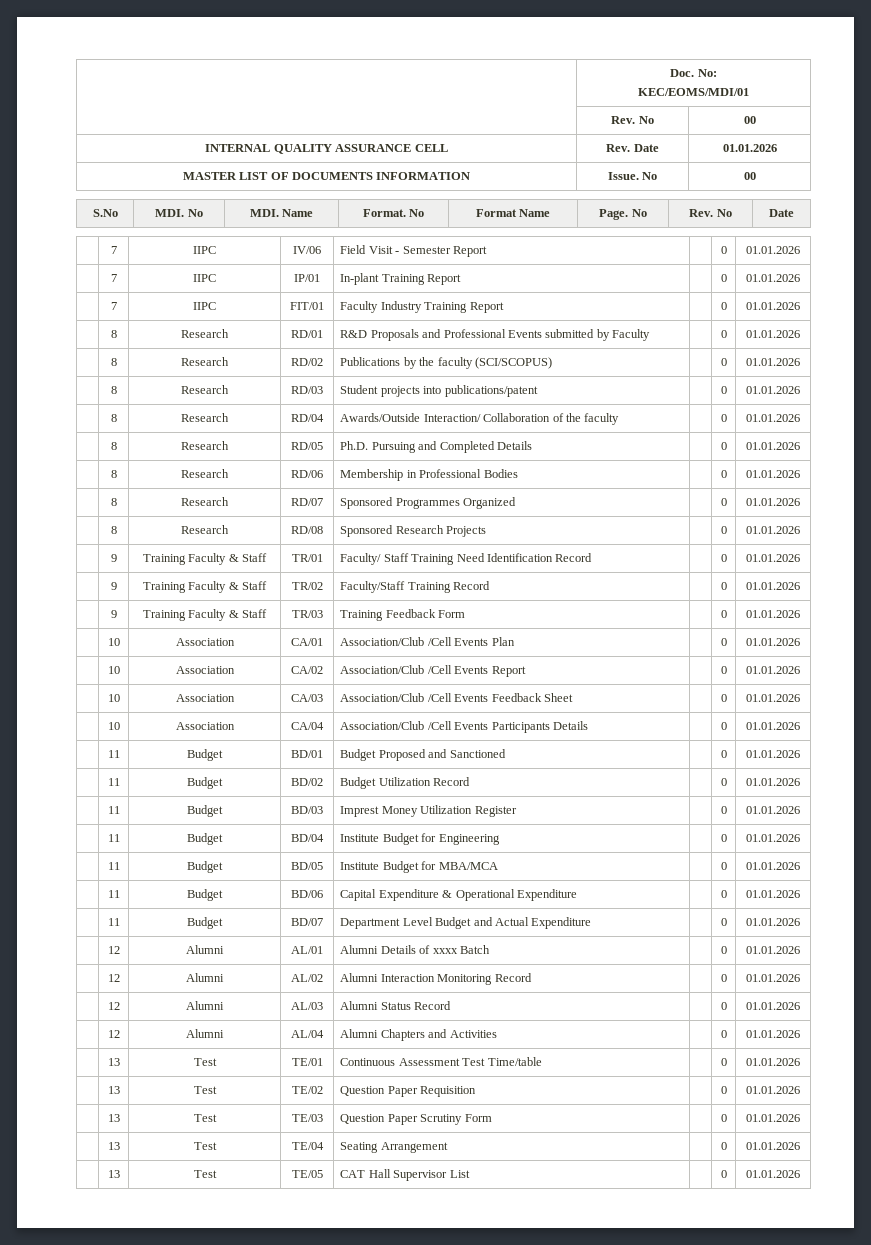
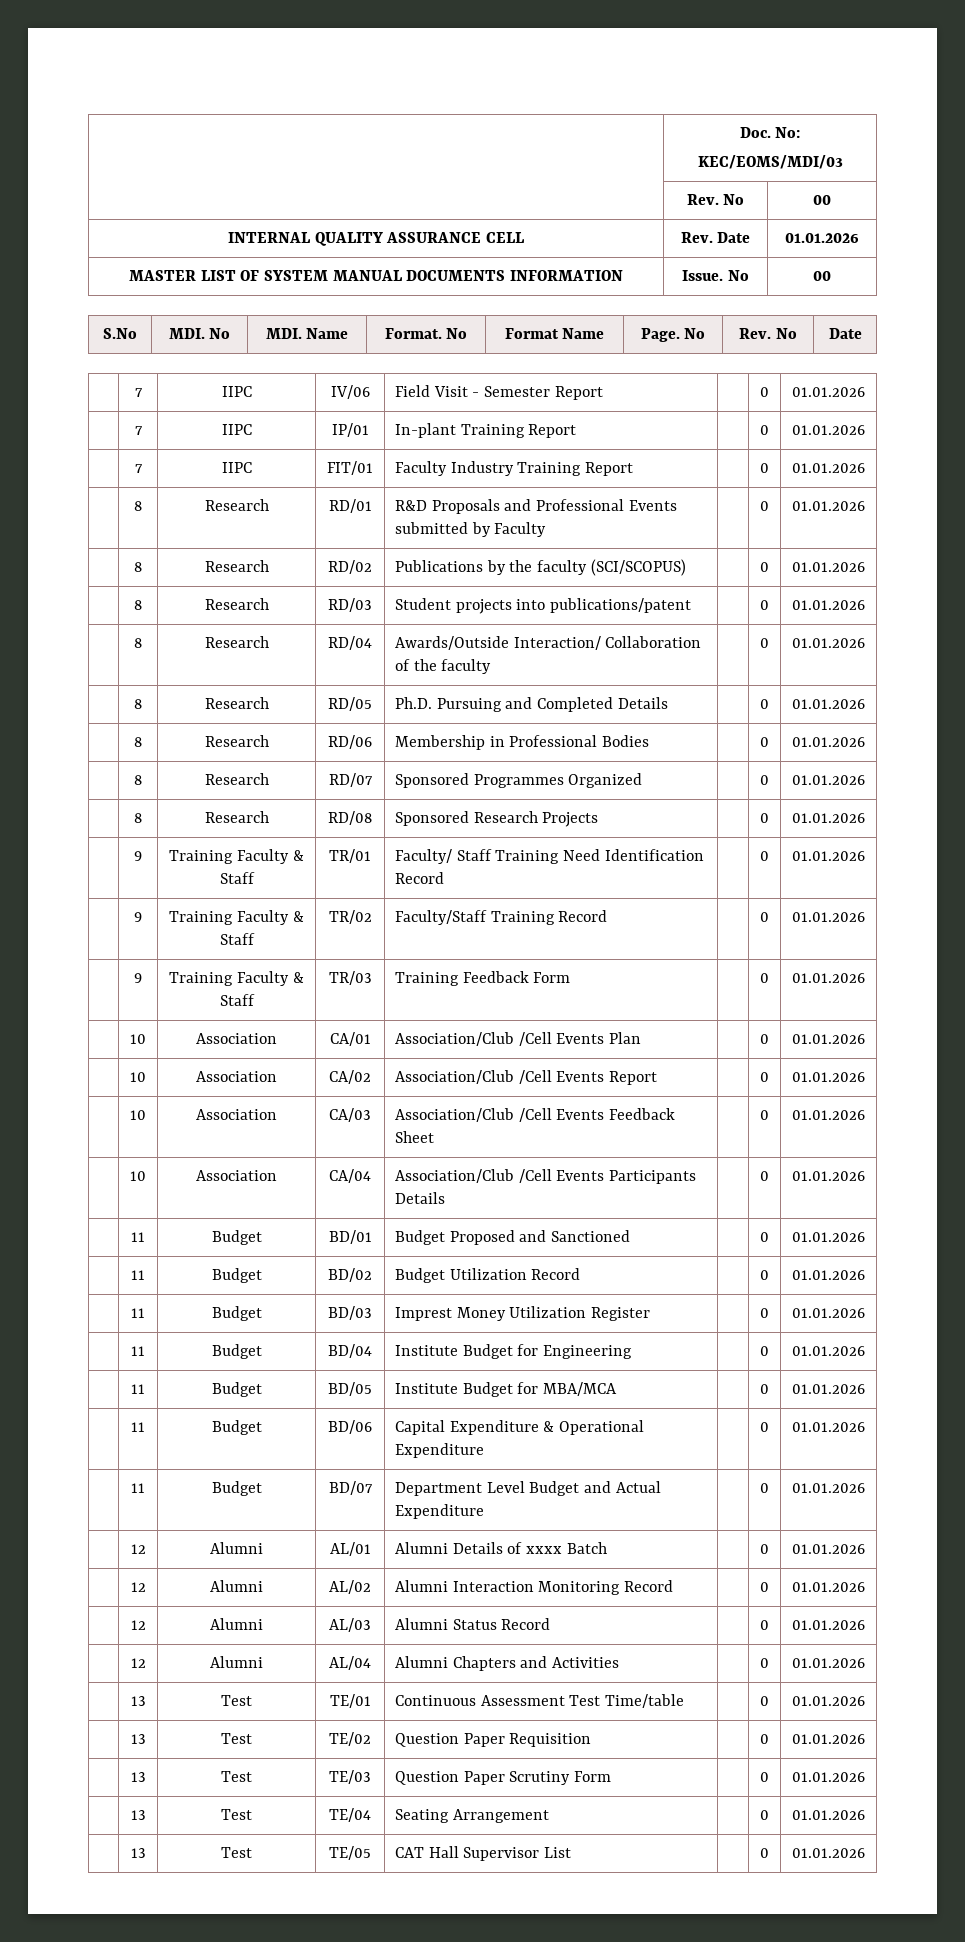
  | Doc. No:
- KEC/EOMS/MDI/01
+ KEC/EOMS/MDI/03
- MASTER LIST OF DOCUMENTS INFORMATION | Issue. No | 00
+ MASTER LIST OF SYSTEM MANUAL DOCUMENTS INFORMATION | Issue. No | 00

